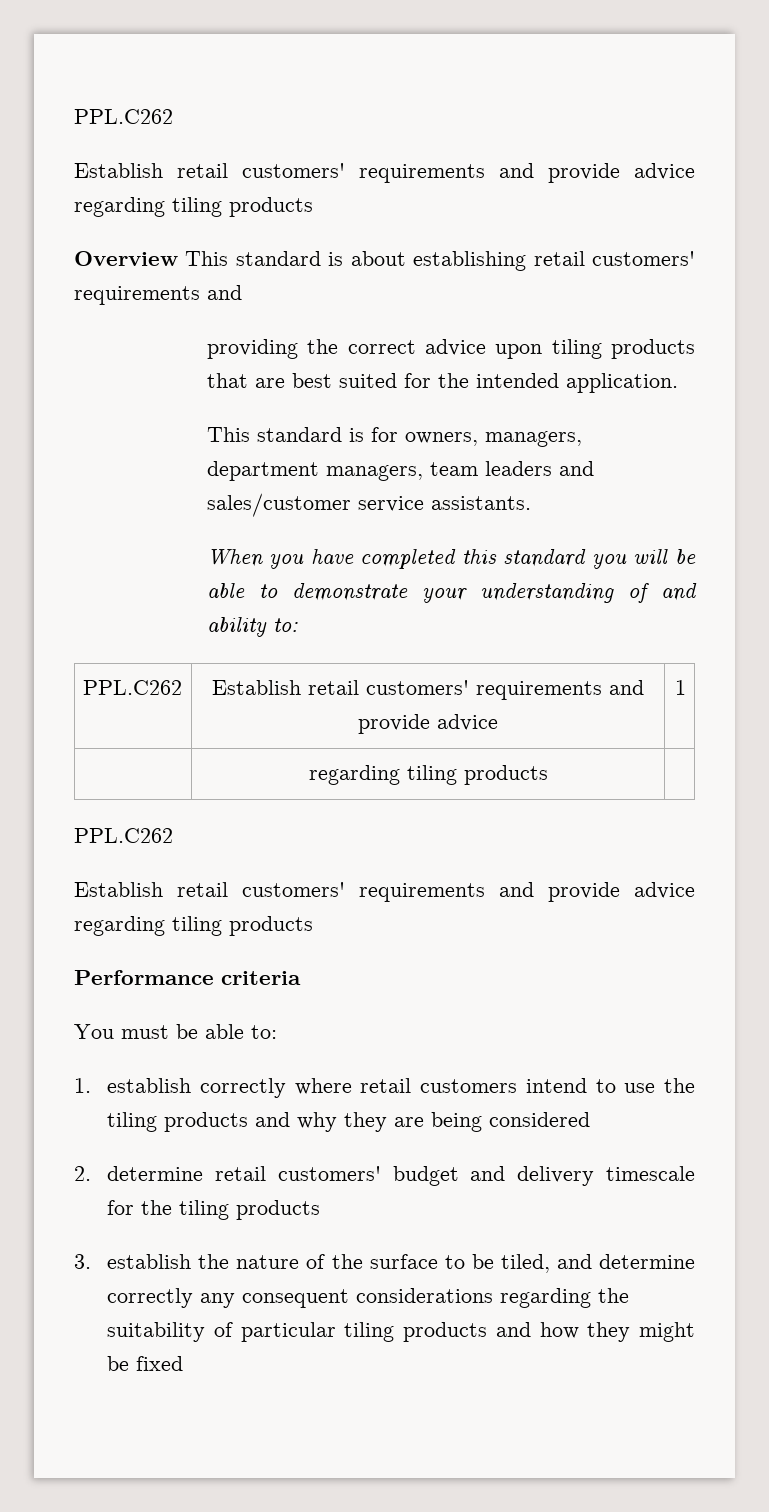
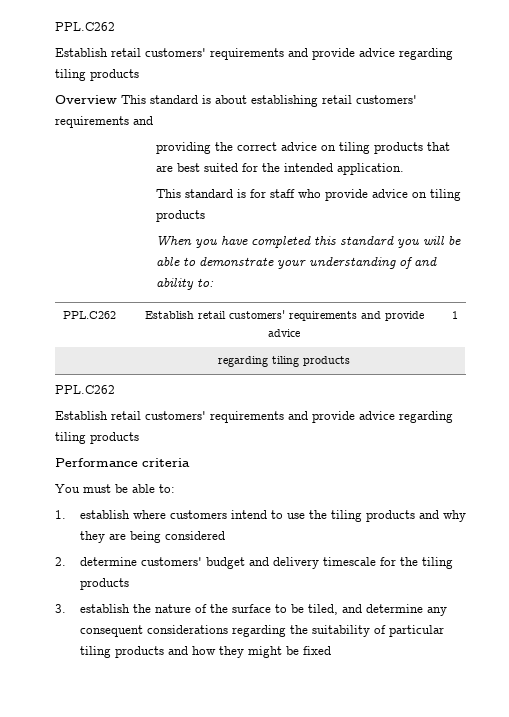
- providing the correct advice upon tiling products that are best suited for the intended application.
+ providing the correct advice on tiling products that are best suited for the intended application.
- This standard is for owners, managers, department managers, team leaders and sales/customer service assistants.
+ This standard is for staff who provide advice on tiling products
- 1. establish correctly where retail customers intend to use the tiling products and why they are being considered
+ 1. establish where customers intend to use the tiling products and why they are being considered
- 2. determine retail customers' budget and delivery timescale for the tiling products
+ 2. determine customers' budget and delivery timescale for the tiling products
- 3. establish the nature of the surface to be tiled, and determine correctly any consequent considerations regarding the suitability of particular tiling products and how they might be fixed
+ 3. establish the nature of the surface to be tiled, and determine any consequent considerations regarding the suitability of particular tiling products and how they might be fixed

